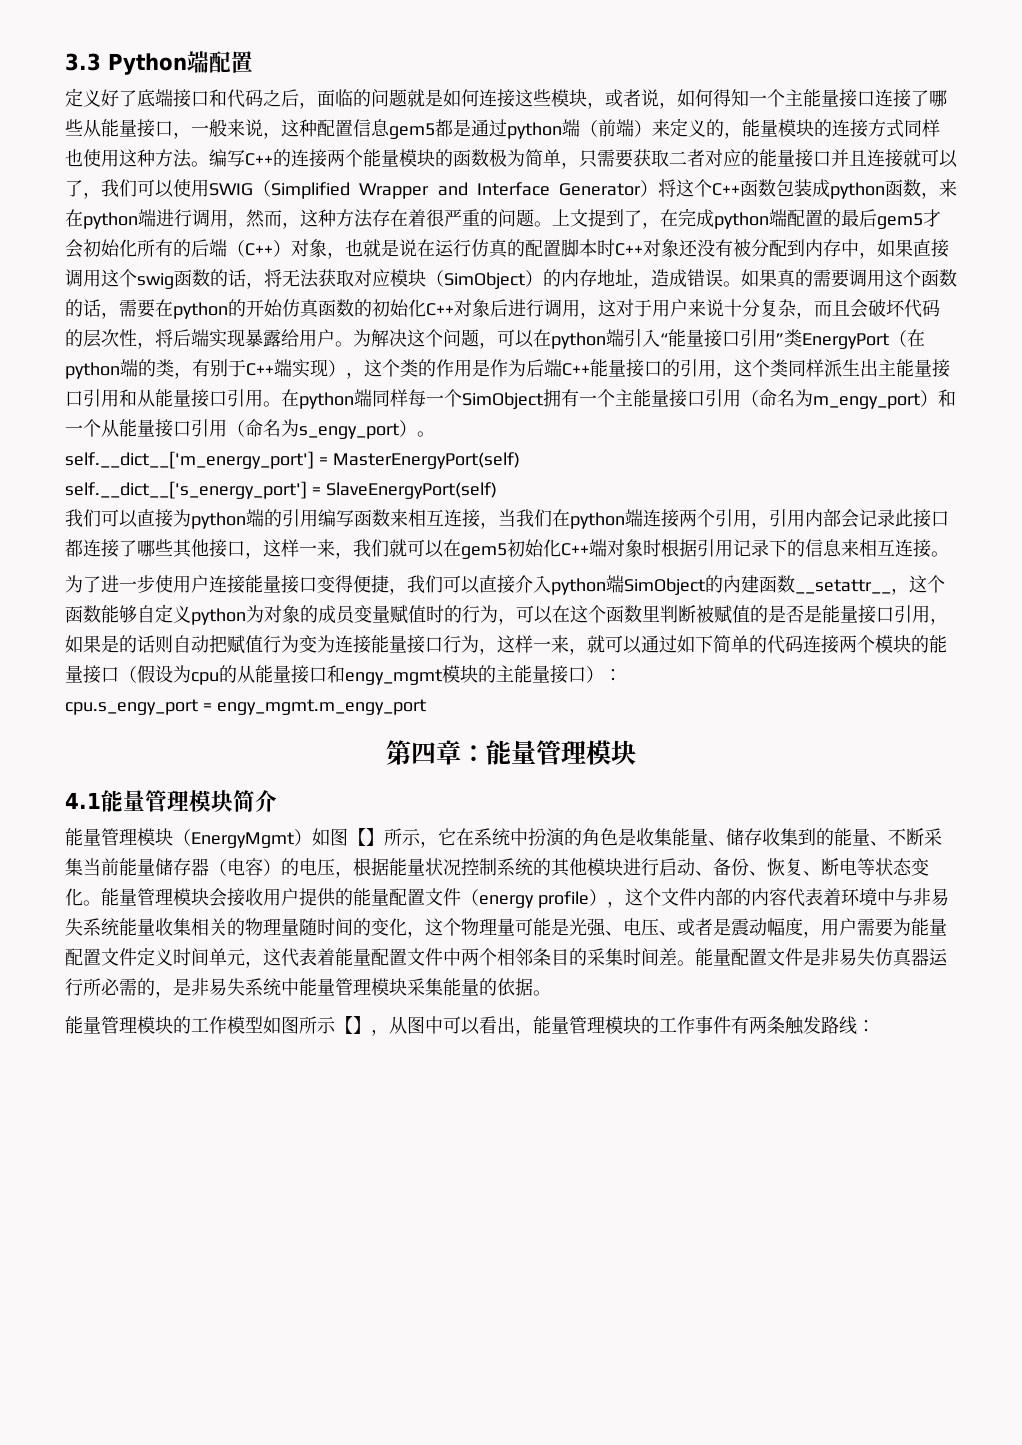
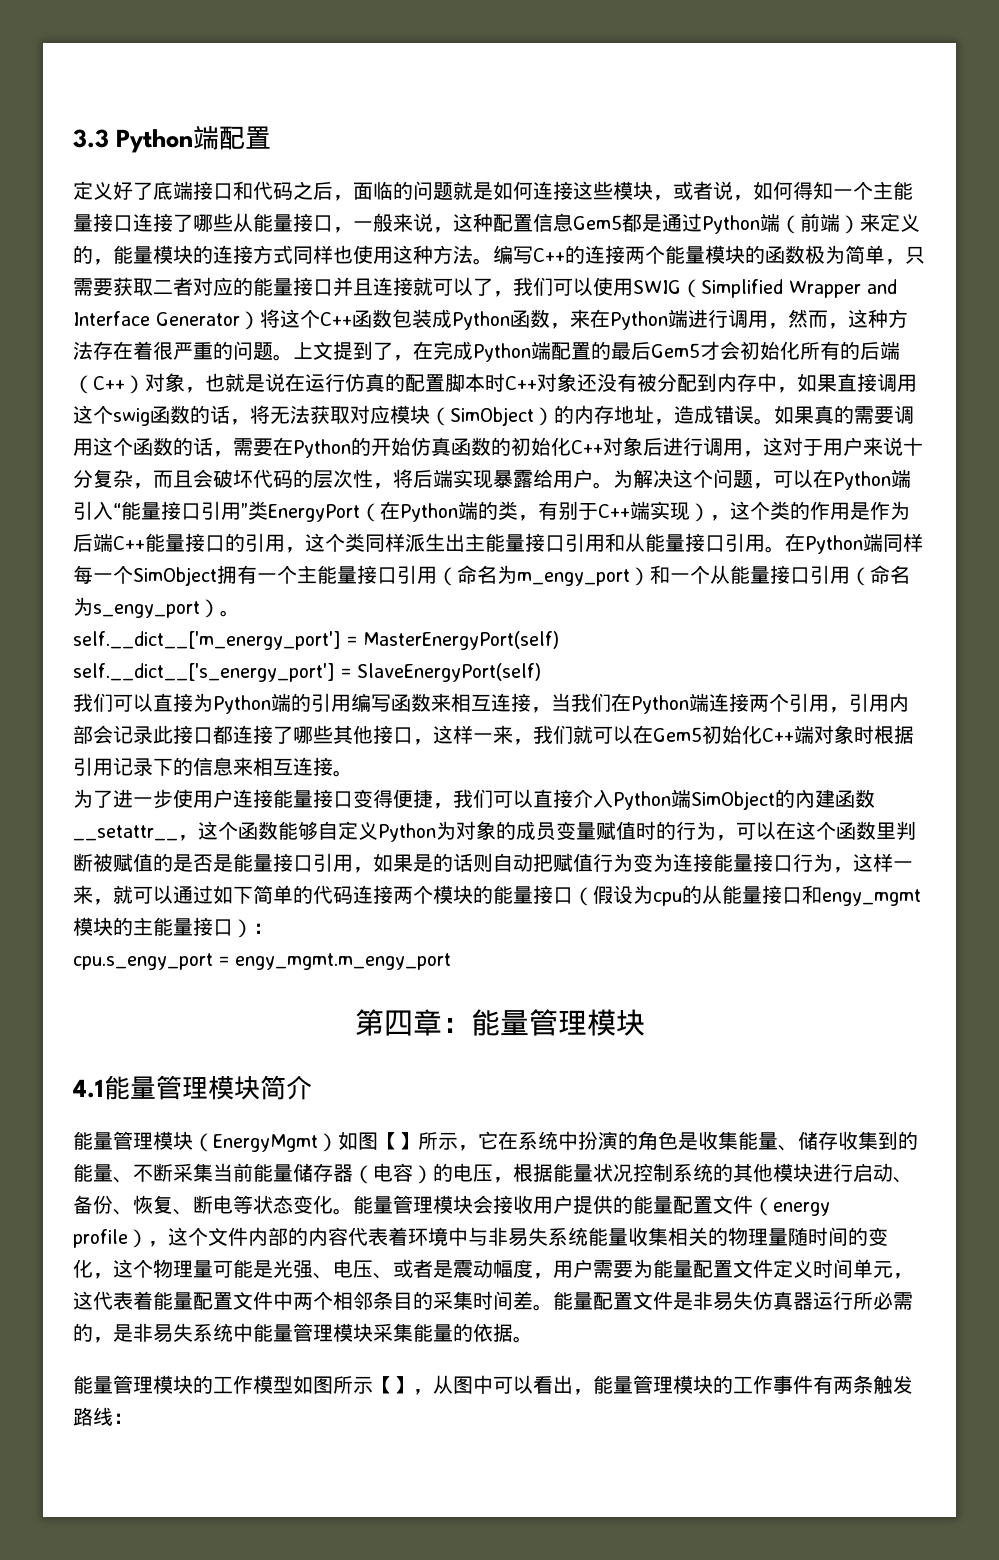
- 定义好了底端接口和代码之后，面临的问题就是如何连接这些模块，或者说，如何得知一个主能量接口连接了哪些从能量接口，一般来说，这种配置信息gem5都是通过python端（前端）来定义的，能量模块的连接方式同样也使用这种方法。
+ 定义好了底端接口和代码之后，面临的问题就是如何连接这些模块，或者说，如何得知一个主能量接口连接了哪些从能量接口，一般来说，这种配置信息Gem5都是通过Python端（前端）来定义的，能量模块的连接方式同样也使用这种方法。
- 编写C++的连接两个能量模块的函数极为简单，只需要获取二者对应的能量接口并且连接就可以了，我们可以使用SWIG（Simplified Wrapper and Interface Generator）将这个C++函数包装成python函数，来在python端进行调用，然而，这种方法存在着很严重的问题。
+ 编写C++的连接两个能量模块的函数极为简单，只需要获取二者对应的能量接口并且连接就可以了，我们可以使用SWIG（Simplified Wrapper and Interface Generator）将这个C++函数包装成Python函数，来在Python端进行调用，然而，这种方法存在着很严重的问题。
- 上文提到了，在完成python端配置的最后gem5才会初始化所有的后端（C++）对象，也就是说在运行仿真的配置脚本时C++对象还没有被分配到内存中，如果直接调用这个swig函数的话，将无法获取对应模块（SimObject）的内存地址，造成错误。
+ 上文提到了，在完成Python端配置的最后Gem5才会初始化所有的后端（C++）对象，也就是说在运行仿真的配置脚本时C++对象还没有被分配到内存中，如果直接调用这个swig函数的话，将无法获取对应模块（SimObject）的内存地址，造成错误。
- 如果真的需要调用这个函数的话，需要在python的开始仿真函数的初始化C++对象后进行调用，这对于用户来说十分复杂，而且会破坏代码的层次性，将后端实现暴露给用户。
+ 如果真的需要调用这个函数的话，需要在Python的开始仿真函数的初始化C++对象后进行调用，这对于用户来说十分复杂，而且会破坏代码的层次性，将后端实现暴露给用户。
- 为解决这个问题，可以在python端引入“能量接口引用”类EnergyPort（在python端的类，有别于C++端实现），这个类的作用是作为后端C++能量接口的引用，这个类同样派生出主能量接口引用和从能量接口引用。
+ 为解决这个问题，可以在Python端引入“能量接口引用”类EnergyPort（在Python端的类，有别于C++端实现），这个类的作用是作为后端C++能量接口的引用，这个类同样派生出主能量接口引用和从能量接口引用。
- 在python端同样每一个SimObject拥有一个主能量接口引用（命名为m_engy_port）和一个从能量接口引用（命名为s_engy_port）。
+ 在Python端同样每一个SimObject拥有一个主能量接口引用（命名为m_engy_port）和一个从能量接口引用（命名为s_engy_port）。
- 我们可以直接为python端的引用编写函数来相互连接，当我们在python端连接两个引用，引用内部会记录此接口都连接了哪些其他接口，这样一来，我们就可以在gem5初始化C++端对象时根据引用记录下的信息来相互连接。
+ 我们可以直接为Python端的引用编写函数来相互连接，当我们在Python端连接两个引用，引用内部会记录此接口都连接了哪些其他接口，这样一来，我们就可以在Gem5初始化C++端对象时根据引用记录下的信息来相互连接。
- 为了进一步使用户连接能量接口变得便捷，我们可以直接介入python端SimObject的內建函数__setattr__，这个函数能够自定义python为对象的成员变量赋值时的行为，可以在这个函数里判断被赋值的是否是能量接口引用，如果是的话则自动把赋值行为变为连接能量接口行为，这样一来，就可以通过如下简单的代码连接两个模块的能量接口（假设为cpu的从能量接口和engy_mgmt模块的主能量接口）：
+ 为了进一步使用户连接能量接口变得便捷，我们可以直接介入Python端SimObject的內建函数__setattr__，这个函数能够自定义Python为对象的成员变量赋值时的行为，可以在这个函数里判断被赋值的是否是能量接口引用，如果是的话则自动把赋值行为变为连接能量接口行为，这样一来，就可以通过如下简单的代码连接两个模块的能量接口（假设为cpu的从能量接口和engy_mgmt模块的主能量接口）：

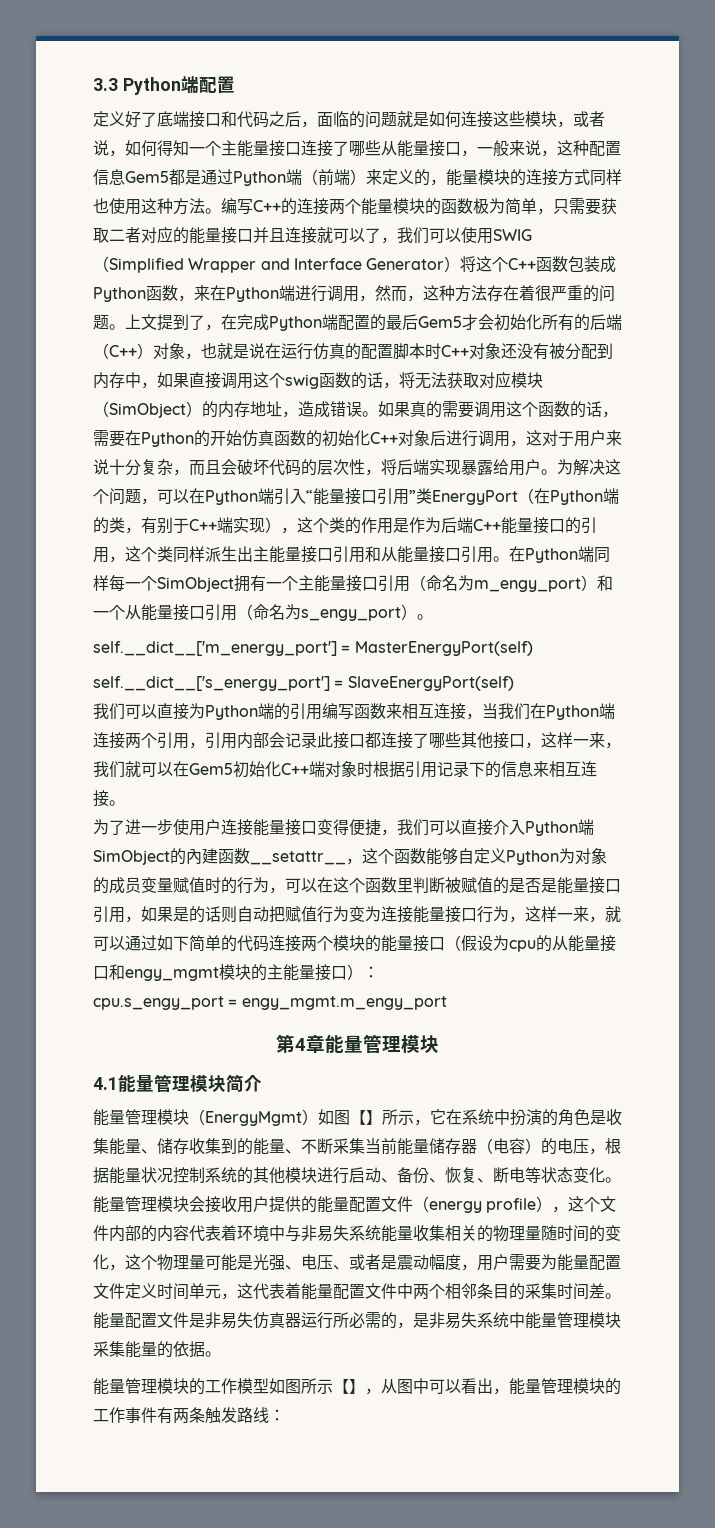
- 第四章：能量管理模块
+ 第4章能量管理模块

